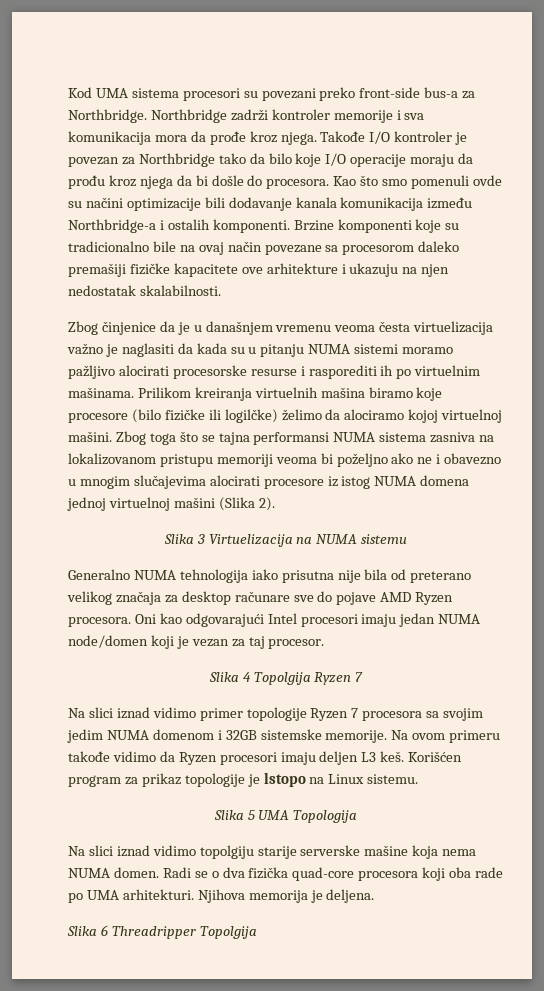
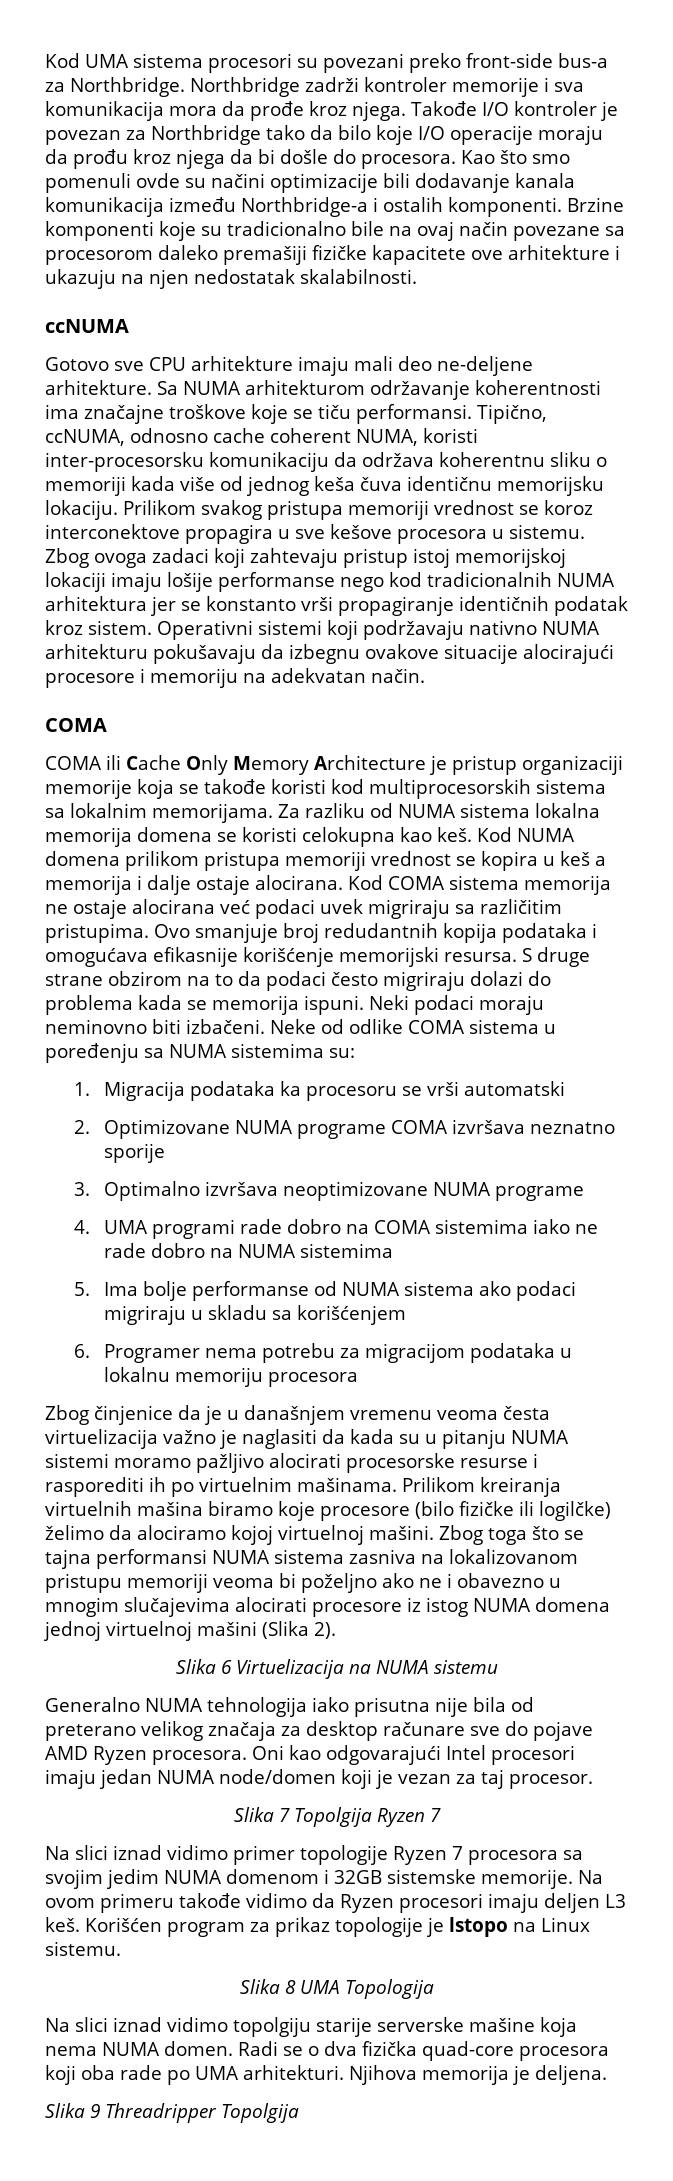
+ ccNUMA
+ Gotovo sve CPU arhitekture imaju mali deo ne-deljene arhitekture. Sa NUMA arhitekturom održavanje koherentnosti ima značajne troškove koje se tiču performansi. Tipično, ccNUMA, odnosno cache coherent NUMA, koristi inter-procesorsku komunikaciju da održava koherentnu sliku o memoriji kada više od jednog keša čuva identičnu memorijsku lokaciju. Prilikom svakog pristupa memoriji vrednost se koroz interconektove propagira u sve kešove procesora u sistemu. Zbog ovoga zadaci koji zahtevaju pristup istoj memorijskoj lokaciji imaju lošije performanse nego kod tradicionalnih NUMA arhitektura jer se konstanto vrši propagiranje identičnih podatak kroz sistem. Operativni sistemi koji podržavaju nativno NUMA arhitekturu pokušavaju da izbegnu ovakove situacije alocirajući procesore i memoriju na adekvatan način.
+ COMA
+ COMA ili Cache Only Memory Architecture je pristup organizaciji memorije koja se takođe koristi kod multiprocesorskih sistema sa lokalnim memorijama. Za razliku od NUMA sistema lokalna memorija domena se koristi celokupna kao keš. Kod NUMA domena prilikom pristupa memoriji vrednost se kopira u keš a memorija i dalje ostaje alocirana. Kod COMA sistema memorija ne ostaje alocirana već podaci uvek migriraju sa različitim pristupima. Ovo smanjuje broj redudantnih kopija podataka i omogućava efikasnije korišćenje memorijski resursa. S druge strane obzirom na to da podaci često migriraju dolazi do problema kada se memorija ispuni. Neki podaci moraju neminovno biti izbačeni. Neke od odlike COMA sistema u poređenju sa NUMA sistemima su:
+ 1. Migracija podataka ka procesoru se vrši automatski
+ 2. Optimizovane NUMA programe COMA izvršava neznatno sporije
+ 3. Optimalno izvršava neoptimizovane NUMA programe
+ 4. UMA programi rade dobro na COMA sistemima iako ne rade dobro na NUMA sistemima
+ 5. Ima bolje performanse od NUMA sistema ako podaci migriraju u skladu sa korišćenjem
+ 6. Programer nema potrebu za migracijom podataka u lokalnu memoriju procesora
- Slika 3 Virtuelizacija na NUMA sistemu
+ Slika 6 Virtuelizacija na NUMA sistemu
- Slika 4 Topolgija Ryzen 7
+ Slika 7 Topolgija Ryzen 7
- Slika 5 UMA Topologija
+ Slika 8 UMA Topologija
- Slika 6 Threadripper Topolgija
+ Slika 9 Threadripper Topolgija

